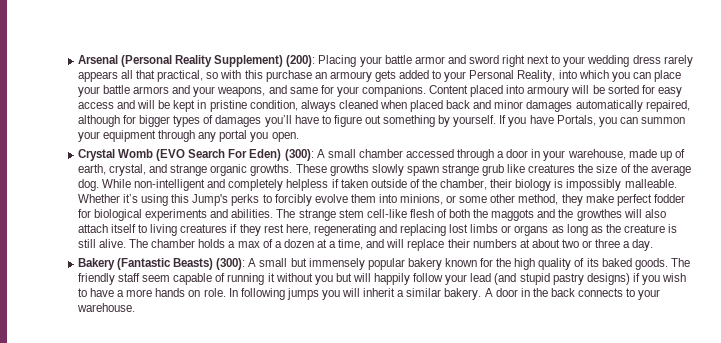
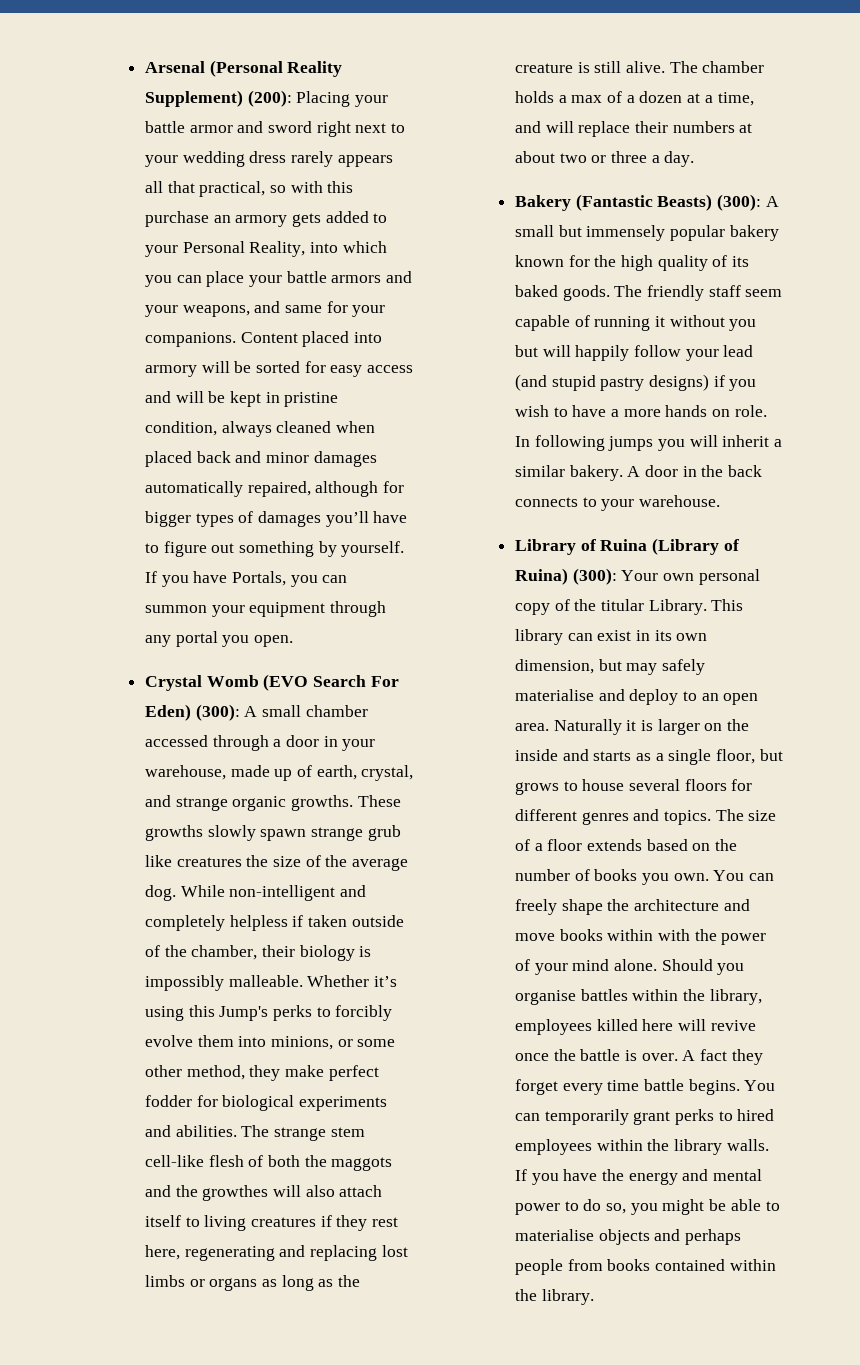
- Arsenal (Personal Reality Supplement) (200): Placing your battle armor and sword right next to your wedding dress rarely appears all that practical, so with this purchase an armoury gets added to your Personal Reality, into which you can place your battle armors and your weapons, and same for your companions.
+ Arsenal (Personal Reality Supplement) (200): Placing your battle armor and sword right next to your wedding dress rarely appears all that practical, so with this purchase an armory gets added to your Personal Reality, into which you can place your battle armors and your weapons, and same for your companions.
- Content placed into armoury will be sorted for easy access and will be kept in pristine condition, always cleaned when placed back and minor damages automatically repaired, although for bigger types of damages you’ll have to figure out something by yourself.
+ Content placed into armory will be sorted for easy access and will be kept in pristine condition, always cleaned when placed back and minor damages automatically repaired, although for bigger types of damages you’ll have to figure out something by yourself.
+ Library of Ruina (Library of Ruina) (300): Your own personal copy of the titular Library. This library can exist in its own dimension, but may safely materialise and deploy to an open area. Naturally it is larger on the inside and starts as a single floor, but grows to house several floors for different genres and topics. The size of a floor extends based on the number of books you own. You can freely shape the architecture and move books within with the power of your mind alone. Should you organise battles within the library, employees killed here will revive once the battle is over. A fact they forget every time battle begins. You can temporarily grant perks to hired employees within the library walls. If you have the energy and mental power to do so, you might be able to materialise objects and perhaps people from books contained within the library.

